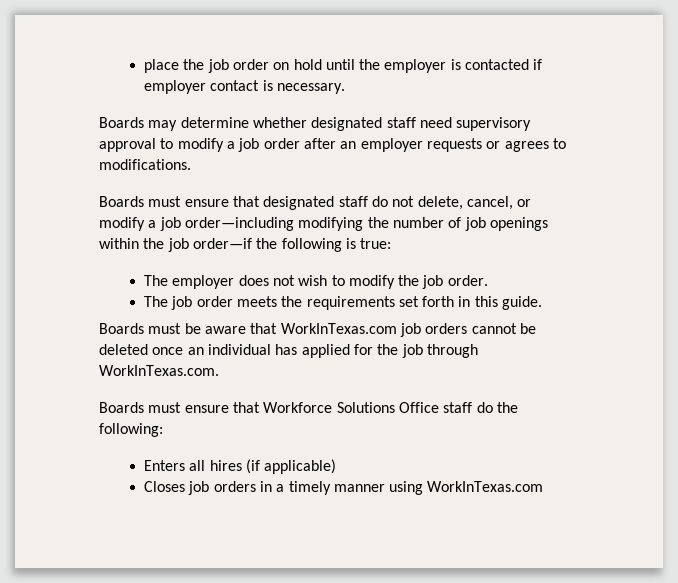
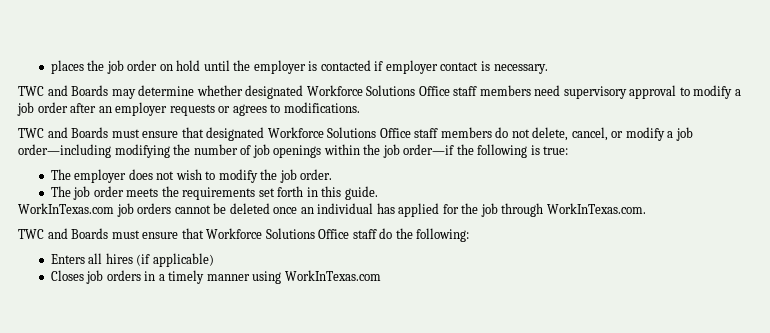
- place the job order on hold until the employer is contacted if employer contact is necessary.
+ places the job order on hold until the employer is contacted if employer contact is necessary.
- Boards may determine whether designated staff need supervisory approval to modify a job order after an employer requests or agrees to modifications.
+ TWC and Boards may determine whether designated Workforce Solutions Office staff members need supervisory approval to modify a job order after an employer requests or agrees to modifications.
- Boards must ensure that designated staff do not delete, cancel, or modify a job order—including modifying the number of job openings within the job order—if the following is true:
+ TWC and Boards must ensure that designated Workforce Solutions Office staff members do not delete, cancel, or modify a job order—including modifying the number of job openings within the job order—if the following is true:
- Boards must be aware that WorkInTexas.com job orders cannot be deleted once an individual has applied for the job through WorkInTexas.com.
+ WorkInTexas.com job orders cannot be deleted once an individual has applied for the job through WorkInTexas.com.
- Boards must ensure that Workforce Solutions Office staff do the following:
+ TWC and Boards must ensure that Workforce Solutions Office staff do the following:

